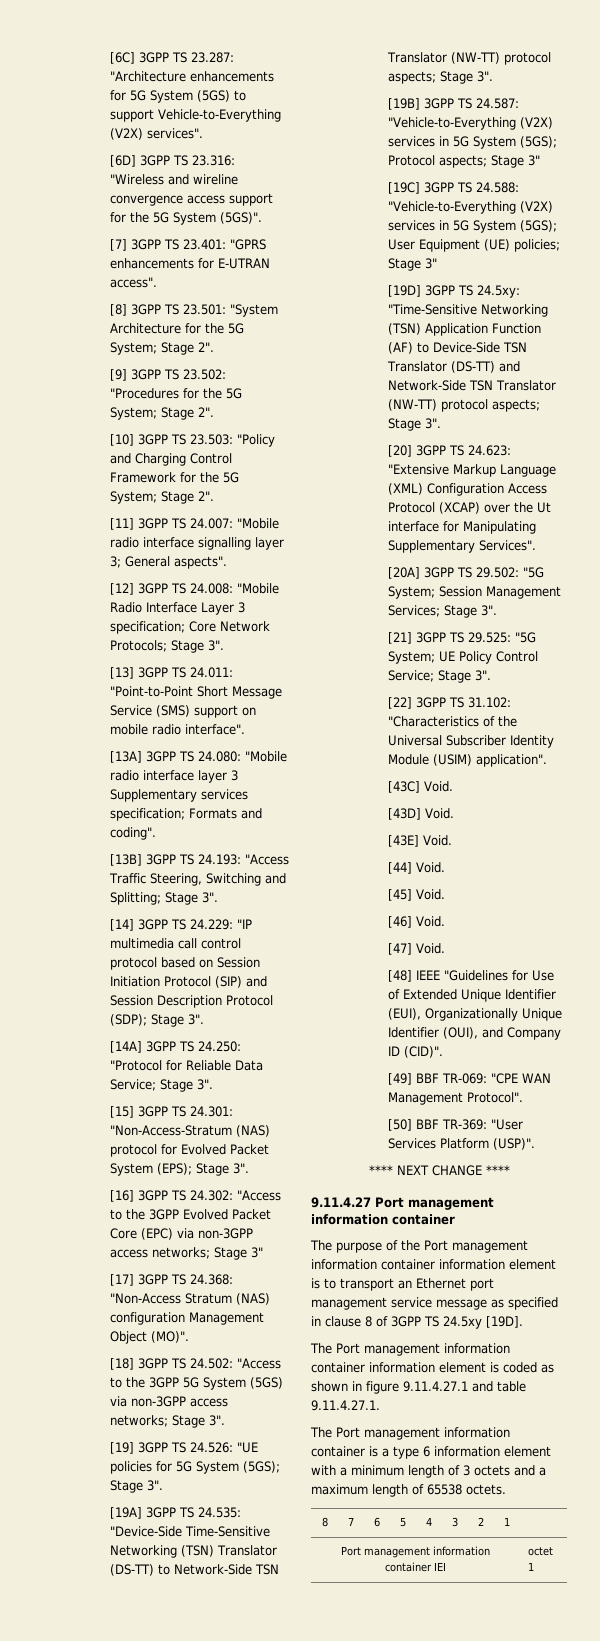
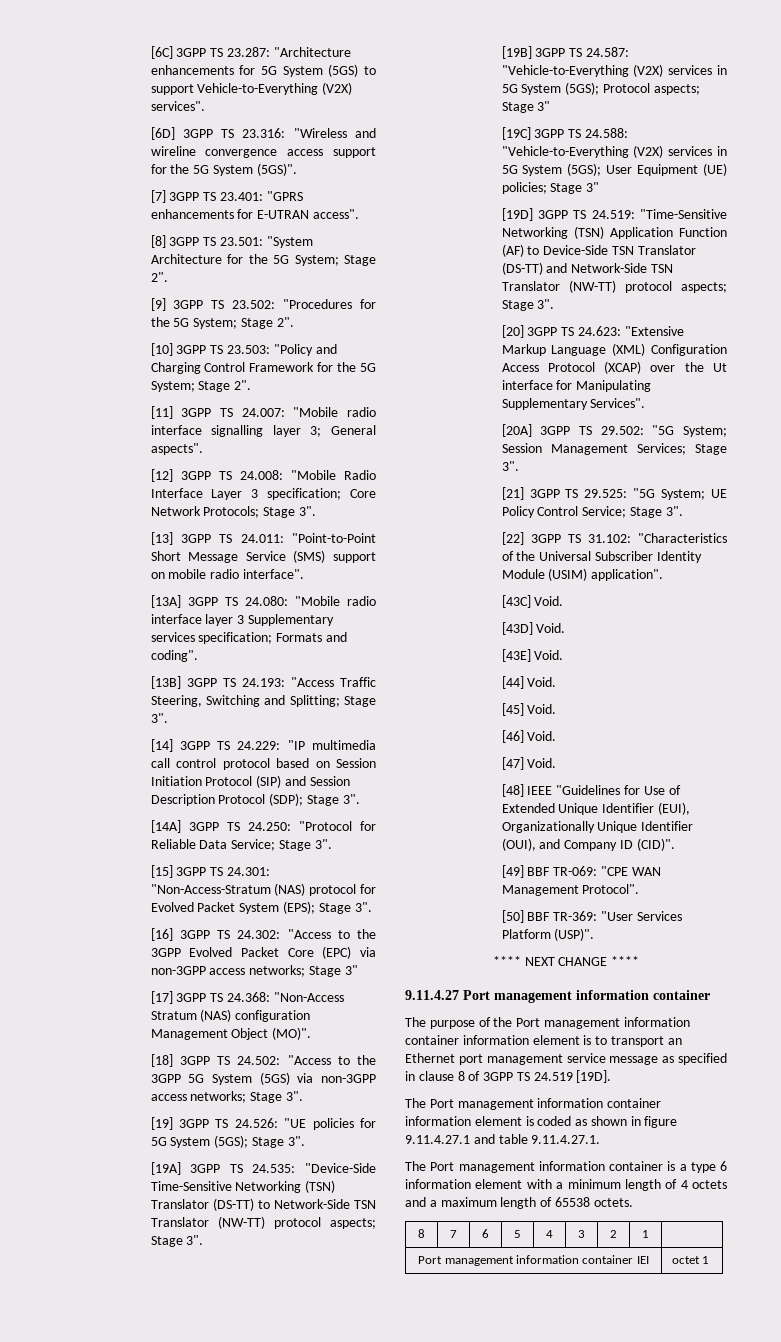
- [19D] 3GPP TS 24.5xy: "Time-Sensitive Networking (TSN) Application Function (AF) to Device-Side TSN Translator (DS-TT) and Network-Side TSN Translator (NW-TT) protocol aspects; Stage 3".
+ [19D] 3GPP TS 24.519: "Time-Sensitive Networking (TSN) Application Function (AF) to Device-Side TSN Translator (DS-TT) and Network-Side TSN Translator (NW-TT) protocol aspects; Stage 3".
- The purpose of the Port management information container information element is to transport an Ethernet port management service message as specified in clause 8 of 3GPP TS 24.5xy [19D].
+ The purpose of the Port management information container information element is to transport an Ethernet port management service message as specified in clause 8 of 3GPP TS 24.519 [19D].
- The Port management information container is a type 6 information element with a minimum length of 3 octets and a maximum length of 65538 octets.
+ The Port management information container is a type 6 information element with a minimum length of 4 octets and a maximum length of 65538 octets.

